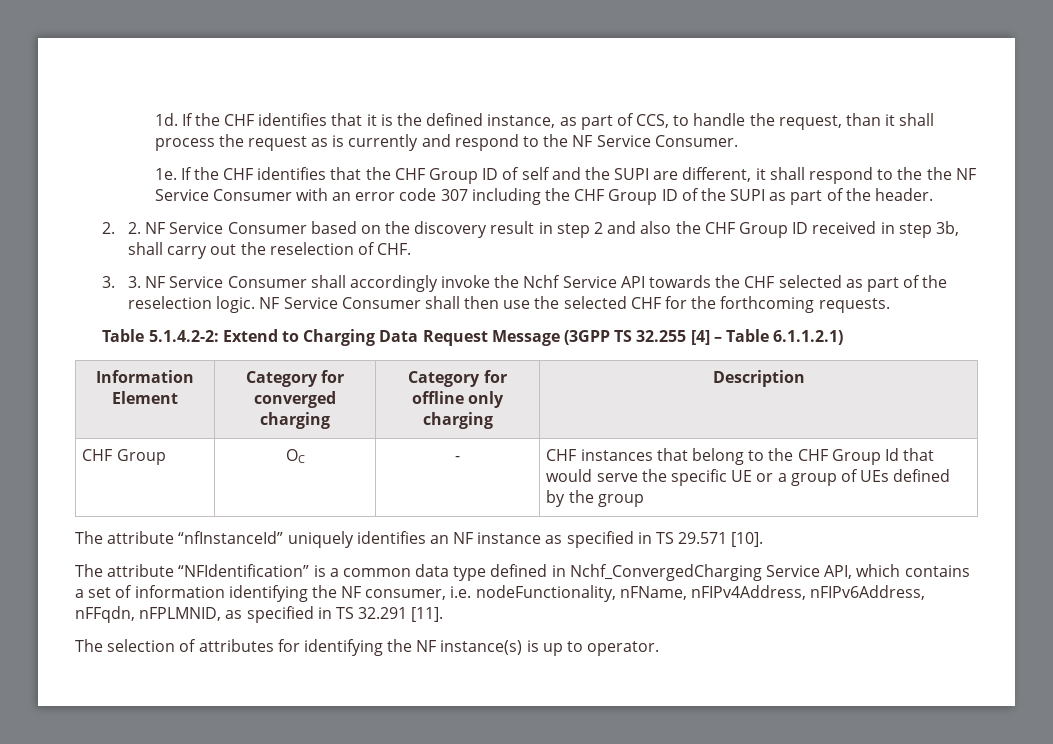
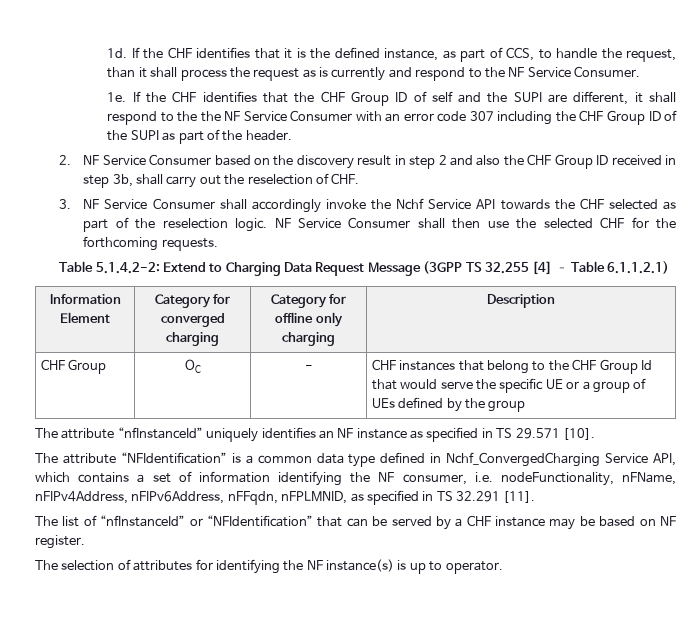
- 2. 2. NF Service Consumer based on the discovery result in step 2 and also the CHF Group ID received in step 3b, shall carry out the reselection of CHF.
+ 2. NF Service Consumer based on the discovery result in step 2 and also the CHF Group ID received in step 3b, shall carry out the reselection of CHF.
- 3. 3. NF Service Consumer shall accordingly invoke the Nchf Service API towards the CHF selected as part of the reselection logic.
+ 3. NF Service Consumer shall accordingly invoke the Nchf Service API towards the CHF selected as part of the reselection logic.
+ The list of “nfInstanceId” or “NFIdentification” that can be served by a CHF instance may be based on NF register.

